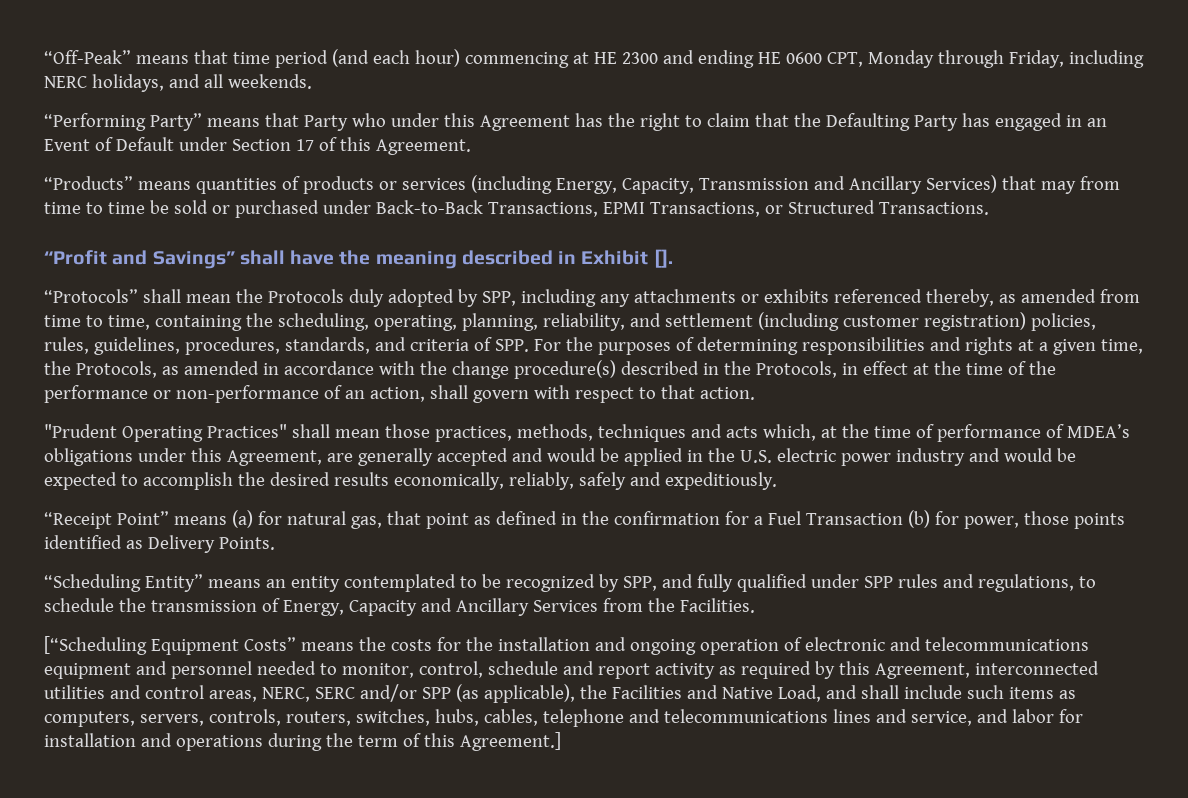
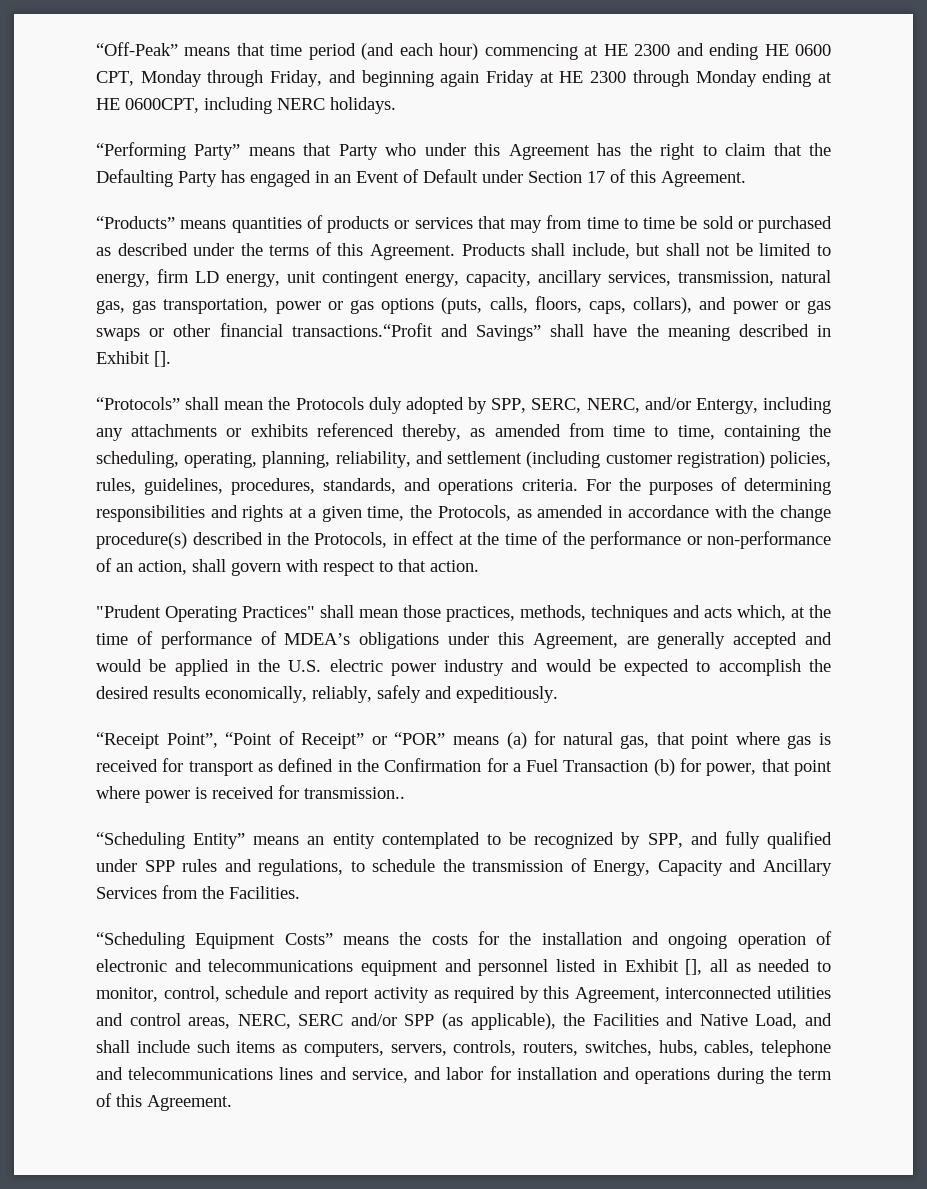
- “Off-Peak” means that time period (and each hour) commencing at HE 2300 and ending HE 0600 CPT, Monday through Friday, including NERC holidays, and all weekends.
+ “Off-Peak” means that time period (and each hour) commencing at HE 2300 and ending HE 0600 CPT, Monday through Friday, and beginning again Friday at HE 2300 through Monday ending at HE 0600CPT, including NERC holidays.
- “Products” means quantities of products or services (including Energy, Capacity, Transmission and Ancillary Services) that may from time to time be sold or purchased under Back-to-Back Transactions, EPMI Transactions, or Structured Transactions.
- “Profit and Savings” shall have the meaning described in Exhibit [].
+ “Products” means quantities of products or services that may from time to time be sold or purchased as described under the terms of this Agreement. Products shall include, but shall not be limited to energy, firm LD energy, unit contingent energy, capacity, ancillary services, transmission, natural gas, gas transportation, power or gas options (puts, calls, floors, caps, collars), and power or gas swaps or other financial transactions.“Profit and Savings” shall have the meaning described in Exhibit [].
- “Protocols” shall mean the Protocols duly adopted by SPP, including any attachments or exhibits referenced thereby, as amended from time to time, containing the scheduling, operating, planning, reliability, and settlement (including customer registration) policies, rules, guidelines, procedures, standards, and criteria of SPP. For the purposes of determining responsibilities and rights at a given time, the Protocols, as amended in accordance with the change procedure(s) described in the Protocols, in effect at the time of the performance or non-performance of an action, shall govern with respect to that action.
+ “Protocols” shall mean the Protocols duly adopted by SPP, SERC, NERC, and/or Entergy, including any attachments or exhibits referenced thereby, as amended from time to time, containing the scheduling, operating, planning, reliability, and settlement (including customer registration) policies, rules, guidelines, procedures, standards, and operations criteria. For the purposes of determining responsibilities and rights at a given time, the Protocols, as amended in accordance with the change procedure(s) described in the Protocols, in effect at the time of the performance or non-performance of an action, shall govern with respect to that action.
- “Receipt Point” means (a) for natural gas, that point as defined in the confirmation for a Fuel Transaction (b) for power, those points identified as Delivery Points.
+ “Receipt Point”, “Point of Receipt” or “POR” means (a) for natural gas, that point where gas is received for transport as defined in the Confirmation for a Fuel Transaction (b) for power, that point where power is received for transmission..
- [“Scheduling Equipment Costs” means the costs for the installation and ongoing operation of electronic and telecommunications equipment and personnel needed to monitor, control, schedule and report activity as required by this Agreement, interconnected utilities and control areas, NERC, SERC and/or SPP (as applicable), the Facilities and Native Load, and shall include such items as computers, servers, controls, routers, switches, hubs, cables, telephone and telecommunications lines and service, and labor for installation and operations during the term of this Agreement.]
+ “Scheduling Equipment Costs” means the costs for the installation and ongoing operation of electronic and telecommunications equipment and personnel listed in Exhibit [], all as needed to monitor, control, schedule and report activity as required by this Agreement, interconnected utilities and control areas, NERC, SERC and/or SPP (as applicable), the Facilities and Native Load, and shall include such items as computers, servers, controls, routers, switches, hubs, cables, telephone and telecommunications lines and service, and labor for installation and operations during the term of this Agreement.

